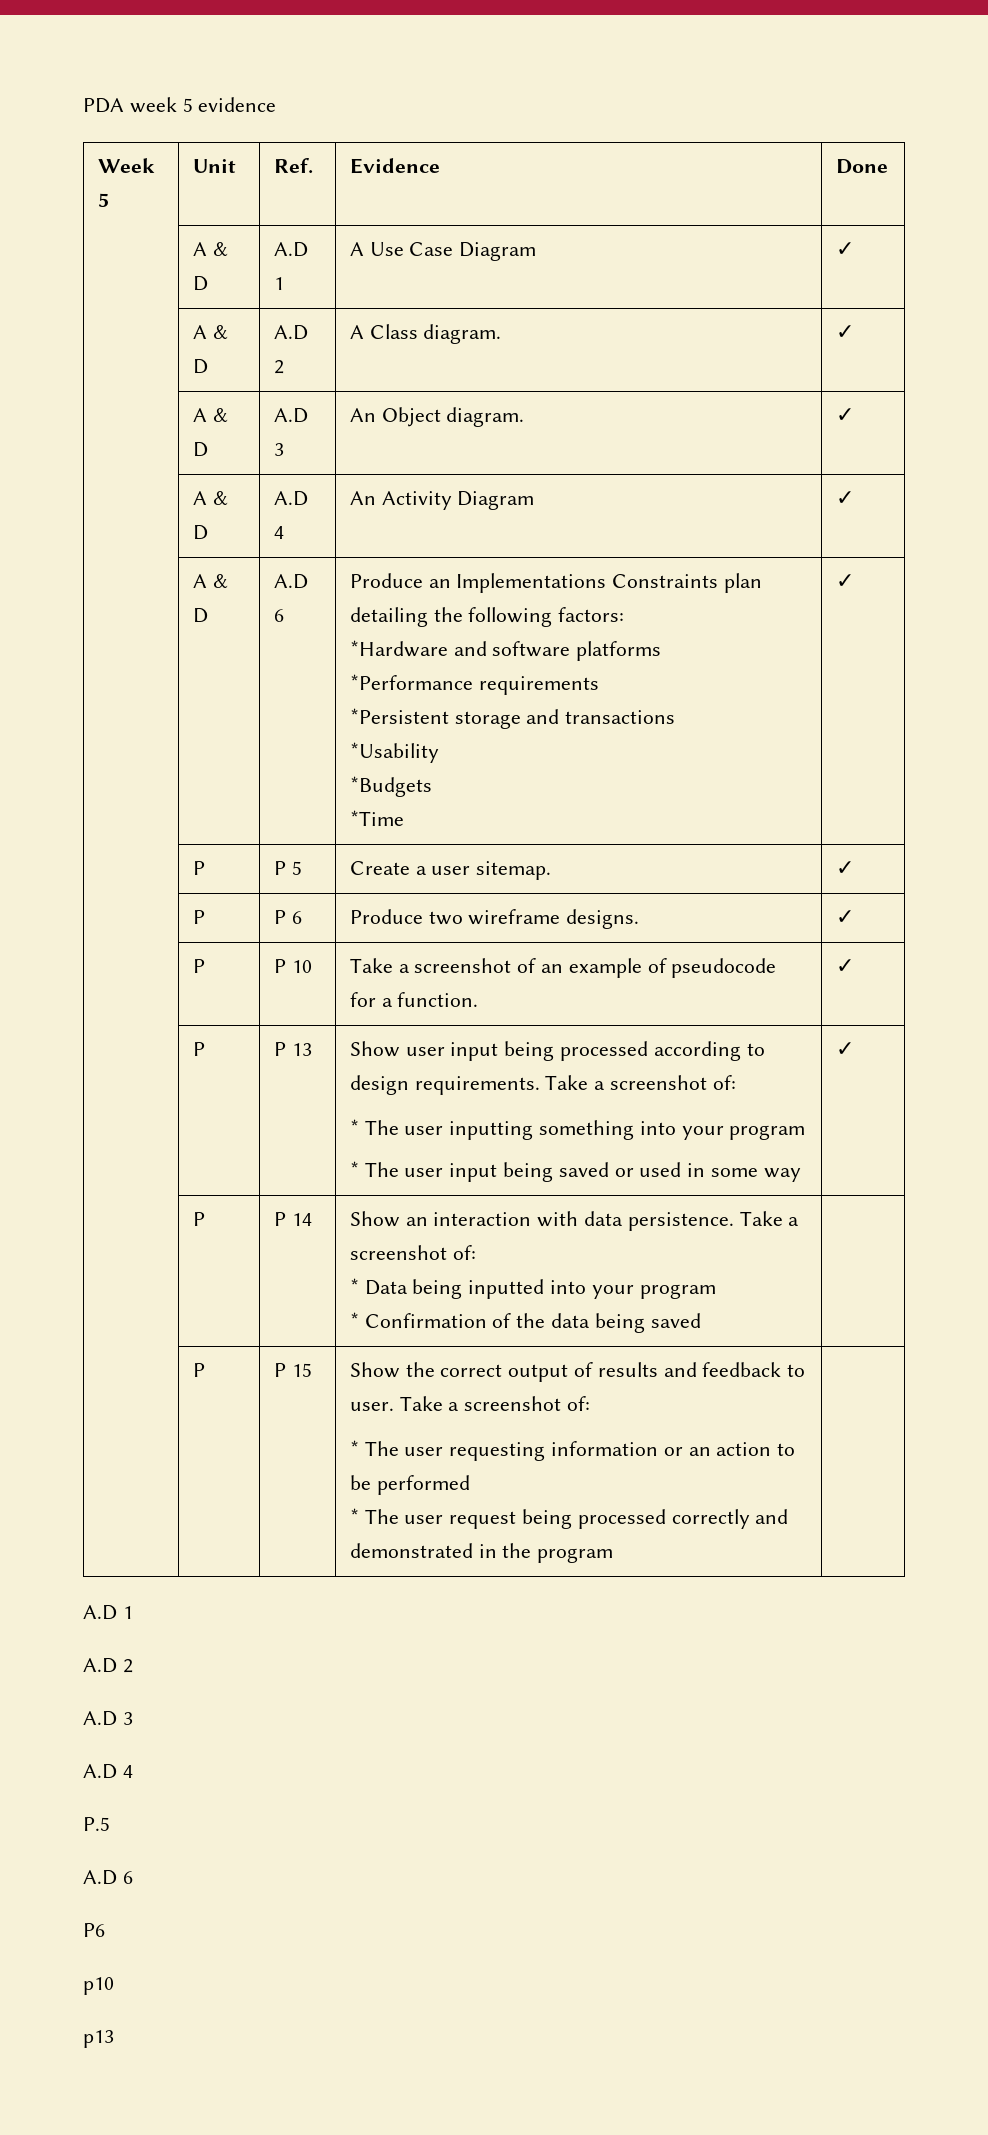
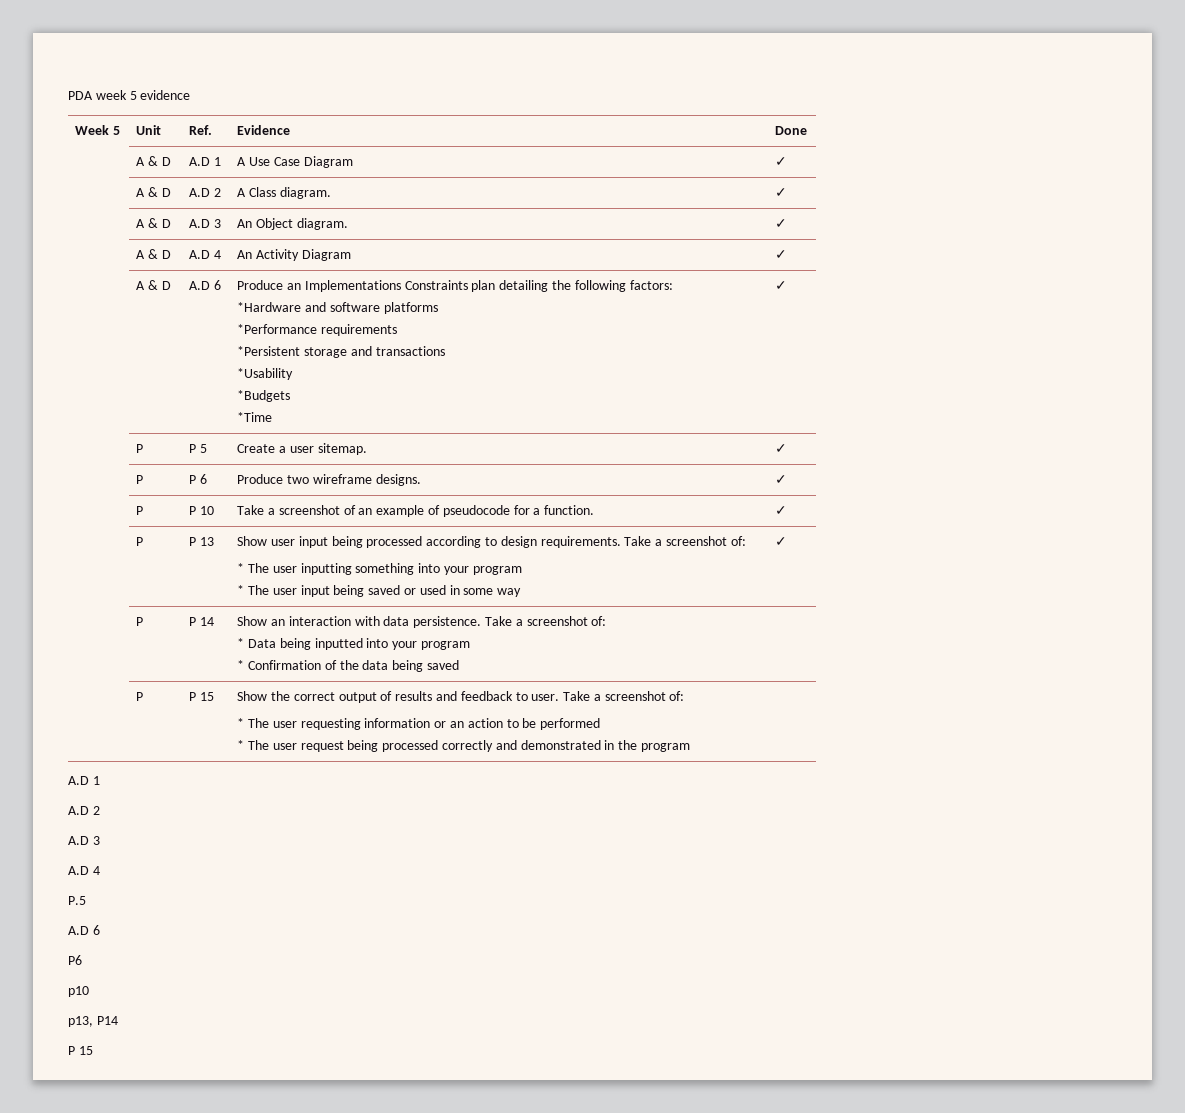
- p13
+ p13, P14
+ P 15

